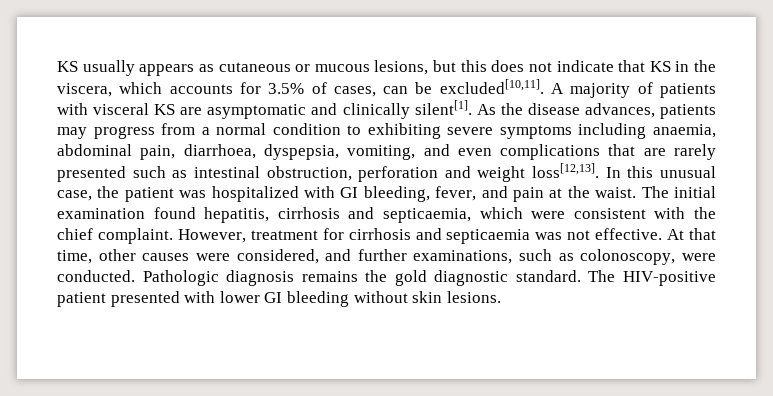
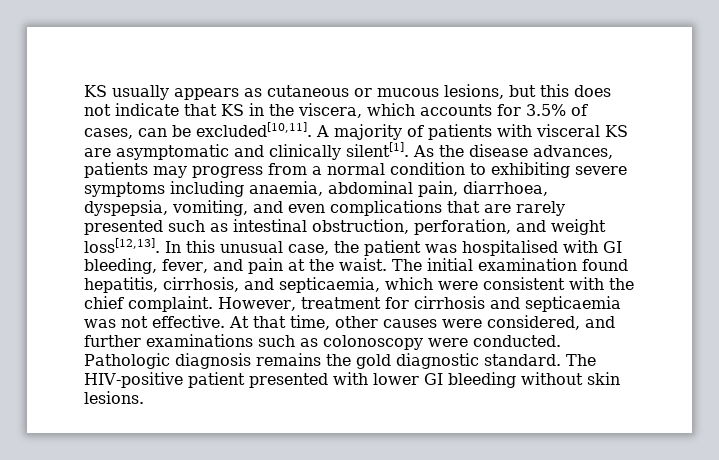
- As the disease advances, patients may progress from a normal condition to exhibiting severe symptoms including anaemia, abdominal pain, diarrhoea, dyspepsia, vomiting, and even complications that are rarely presented such as intestinal obstruction, perforation and weight loss[12,13].
+ As the disease advances, patients may progress from a normal condition to exhibiting severe symptoms including anaemia, abdominal pain, diarrhoea, dyspepsia, vomiting, and even complications that are rarely presented such as intestinal obstruction, perforation, and weight loss[12,13].
- In this unusual case, the patient was hospitalized with GI bleeding, fever, and pain at the waist.
+ In this unusual case, the patient was hospitalised with GI bleeding, fever, and pain at the waist.
- The initial examination found hepatitis, cirrhosis and septicaemia, which were consistent with the chief complaint.
+ The initial examination found hepatitis, cirrhosis, and septicaemia, which were consistent with the chief complaint.
- At that time, other causes were considered, and further examinations, such as colonoscopy, were conducted.
+ At that time, other causes were considered, and further examinations such as colonoscopy were conducted.

